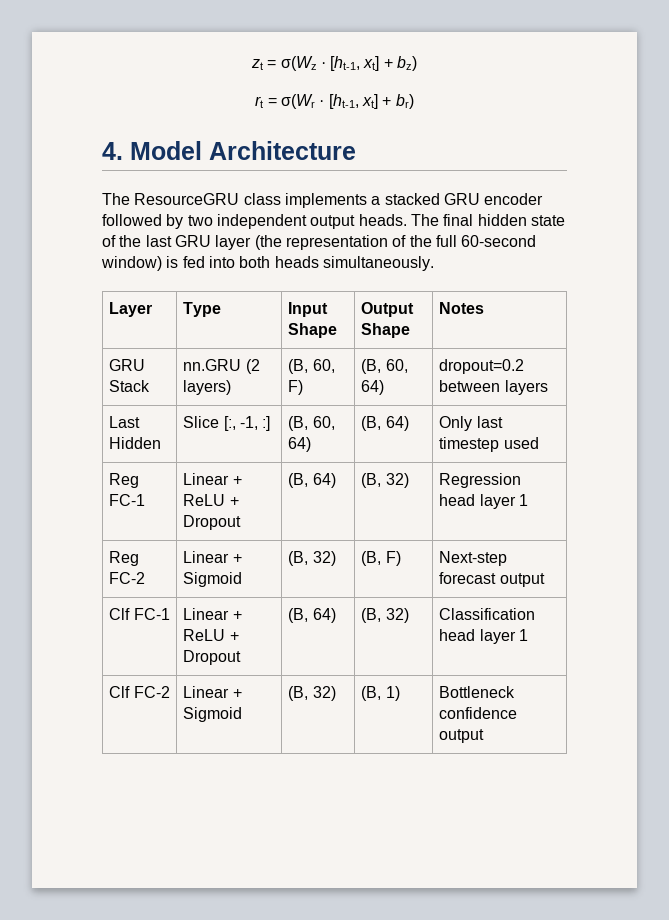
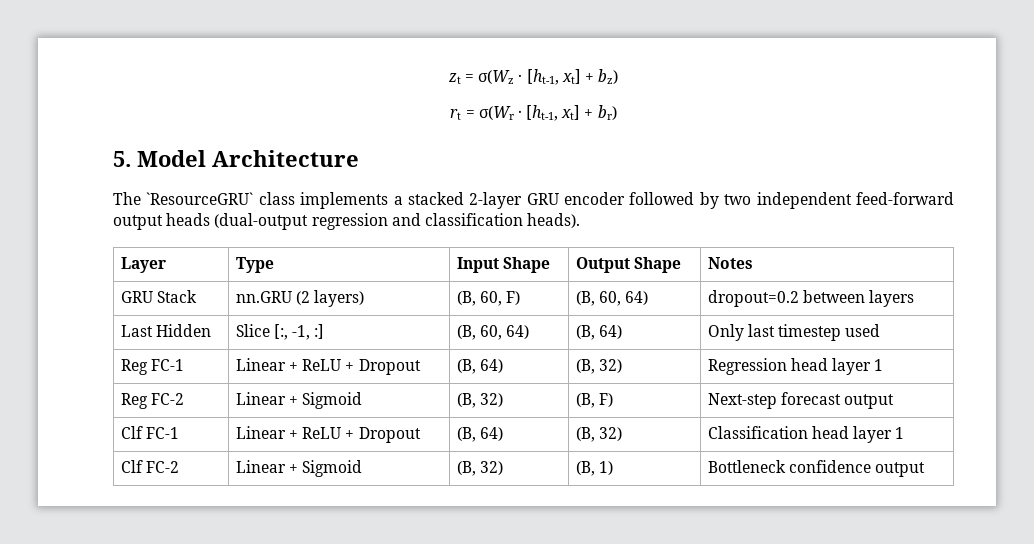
- 4. Model Architecture
+ 5. Model Architecture
- The ResourceGRU class implements a stacked GRU encoder followed by two independent output heads. The final hidden state of the last GRU layer (the representation of the full 60-second window) is fed into both heads simultaneously.
+ The `ResourceGRU` class implements a stacked 2-layer GRU encoder followed by two independent feed-forward output heads (dual-output regression and classification heads).

